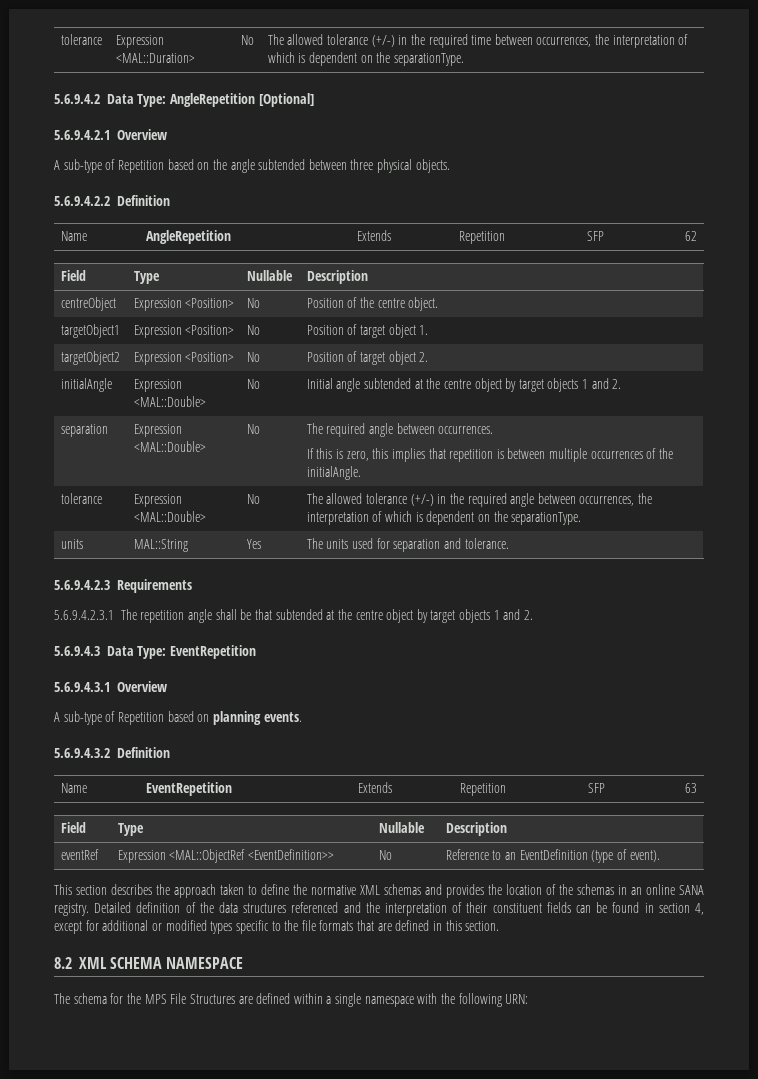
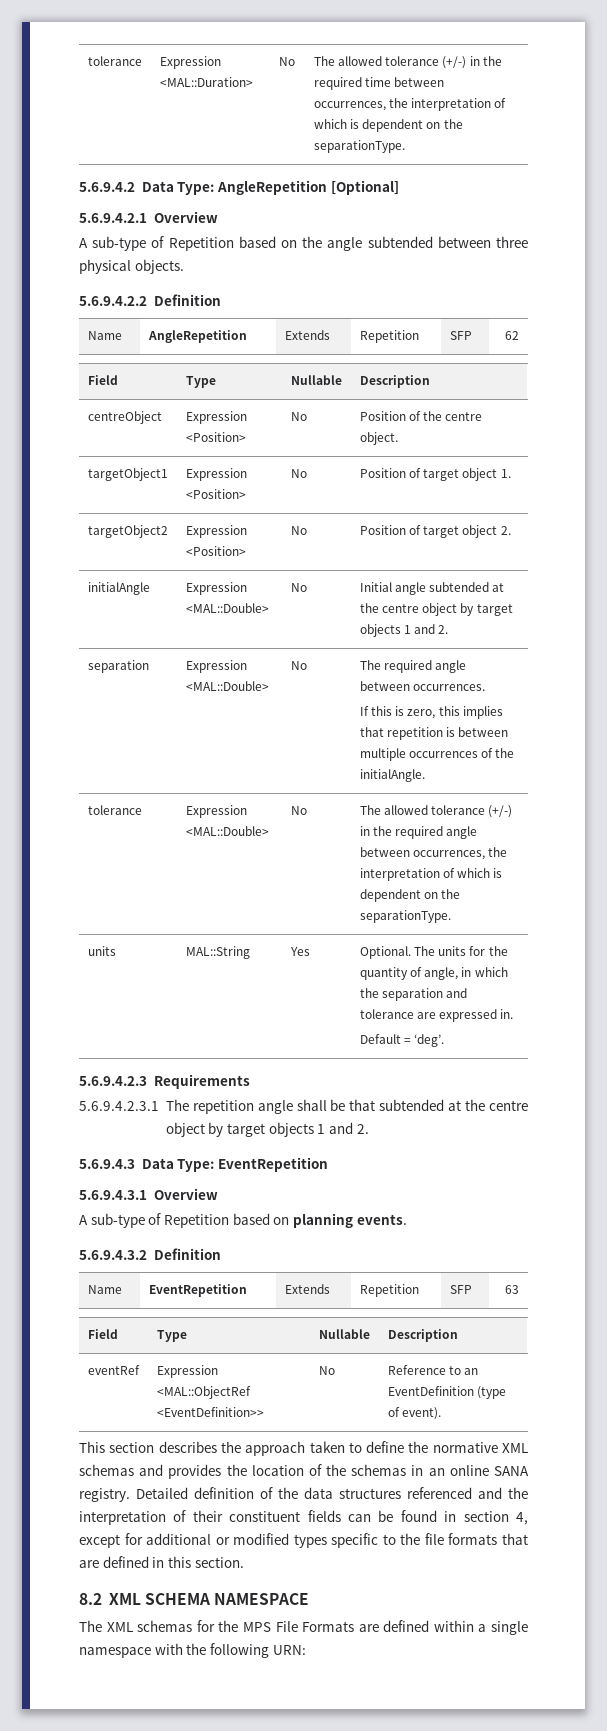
- units | MAL::String | Yes | The units used for separation and tolerance.
+ units | MAL::String | Yes | Optional. The units for the quantity of angle, in which the separation and tolerance are expressed in.
+ Default = ‘deg’.
- The schema for the MPS File Structures are defined within a single namespace with the following URN:
+ The XML schemas for the MPS File Formats are defined within a single namespace with the following URN:

